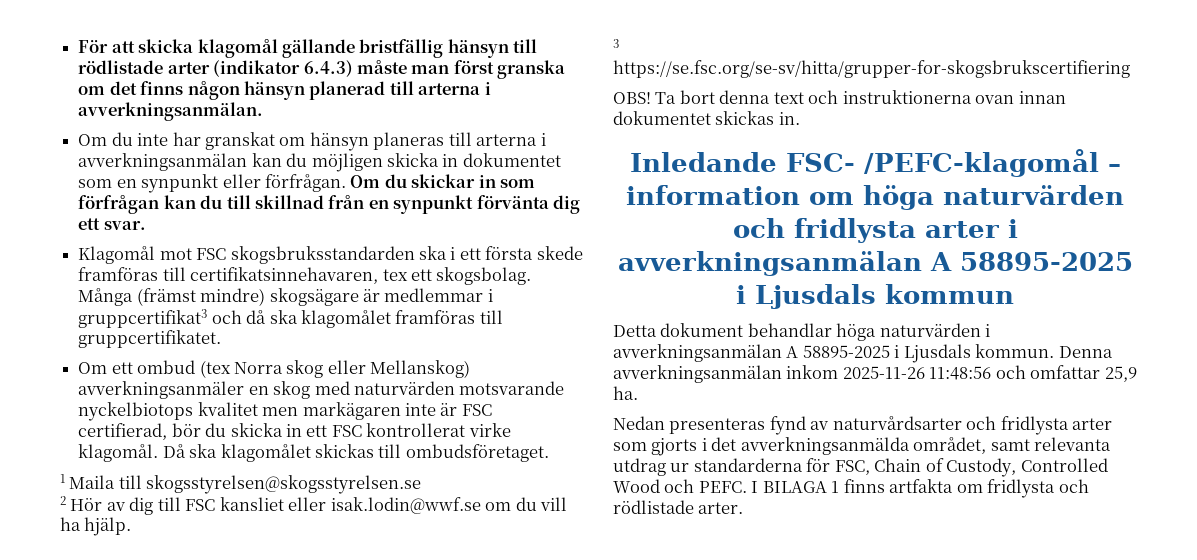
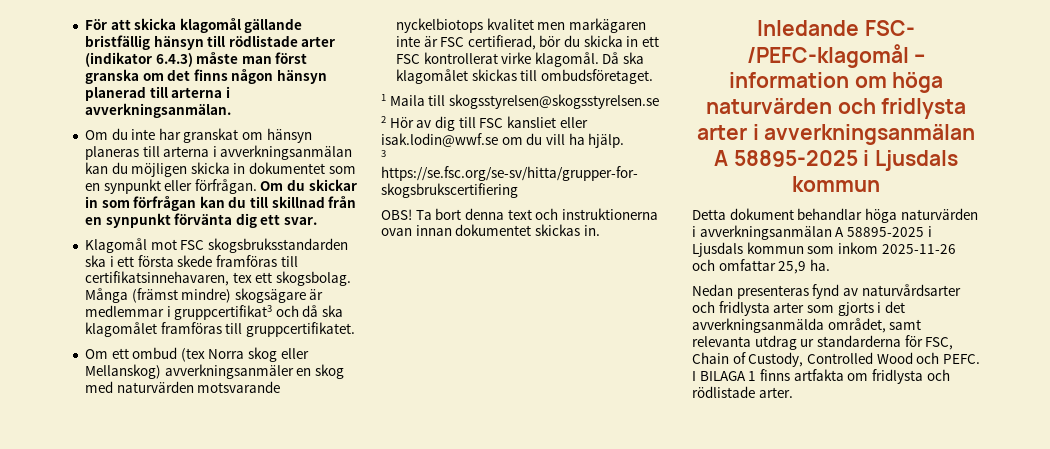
- Detta dokument behandlar höga naturvärden i avverkningsanmälan A 58895-2025 i Ljusdals kommun. Denna avverkningsanmälan inkom 2025-11-26 11:48:56 och omfattar 25,9 ha.
+ Detta dokument behandlar höga naturvärden i avverkningsanmälan A 58895-2025 i Ljusdals kommun som inkom 2025-11-26 och omfattar 25,9 ha.

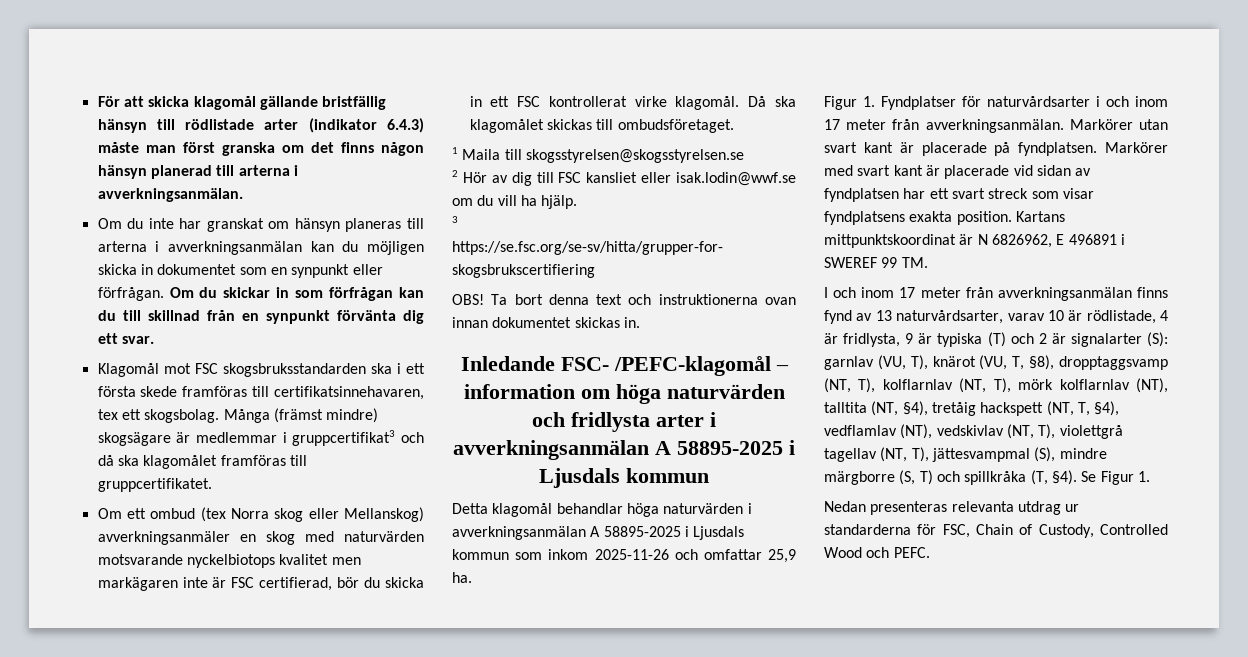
- Detta dokument behandlar höga naturvärden i avverkningsanmälan A 58895-2025 i Ljusdals kommun som inkom 2025-11-26 och omfattar 25,9 ha.
+ Detta klagomål behandlar höga naturvärden i avverkningsanmälan A 58895-2025 i Ljusdals kommun som inkom 2025-11-26 och omfattar 25,9 ha.
- Nedan presenteras fynd av naturvårdsarter och fridlysta arter som gjorts i det avverkningsanmälda området, samt relevanta utdrag ur standarderna för FSC, Chain of Custody, Controlled Wood och PEFC. I BILAGA 1 finns artfakta om fridlysta och rödlistade arter.
+ Figur 1. Fyndplatser för naturvårdsarter i och inom 17 meter från avverkningsanmälan. Markörer utan svart kant är placerade på fyndplatsen. Markörer med svart kant är placerade vid sidan av fyndplatsen har ett svart streck som visar fyndplatsens exakta position. Kartans mittpunktskoordinat är N 6826962, E 496891 i SWEREF 99 TM.
+ I och inom 17 meter från avverkningsanmälan finns fynd av 13 naturvårdsarter, varav 10 är rödlistade, 4 är fridlysta, 9 är typiska (T) och 2 är signalarter (S): garnlav (VU, T), knärot (VU, T, §8), dropptaggsvamp (NT, T), kolflarnlav (NT, T), mörk kolflarnlav (NT), talltita (NT, §4), tretåig hackspett (NT, T, §4), vedflamlav (NT), vedskivlav (NT, T), violettgrå tagellav (NT, T), jättesvampmal (S), mindre märgborre (S, T) och spillkråka (T, §4). Se Figur 1.
+ Nedan presenteras relevanta utdrag ur standarderna för FSC, Chain of Custody, Controlled Wood och PEFC.

